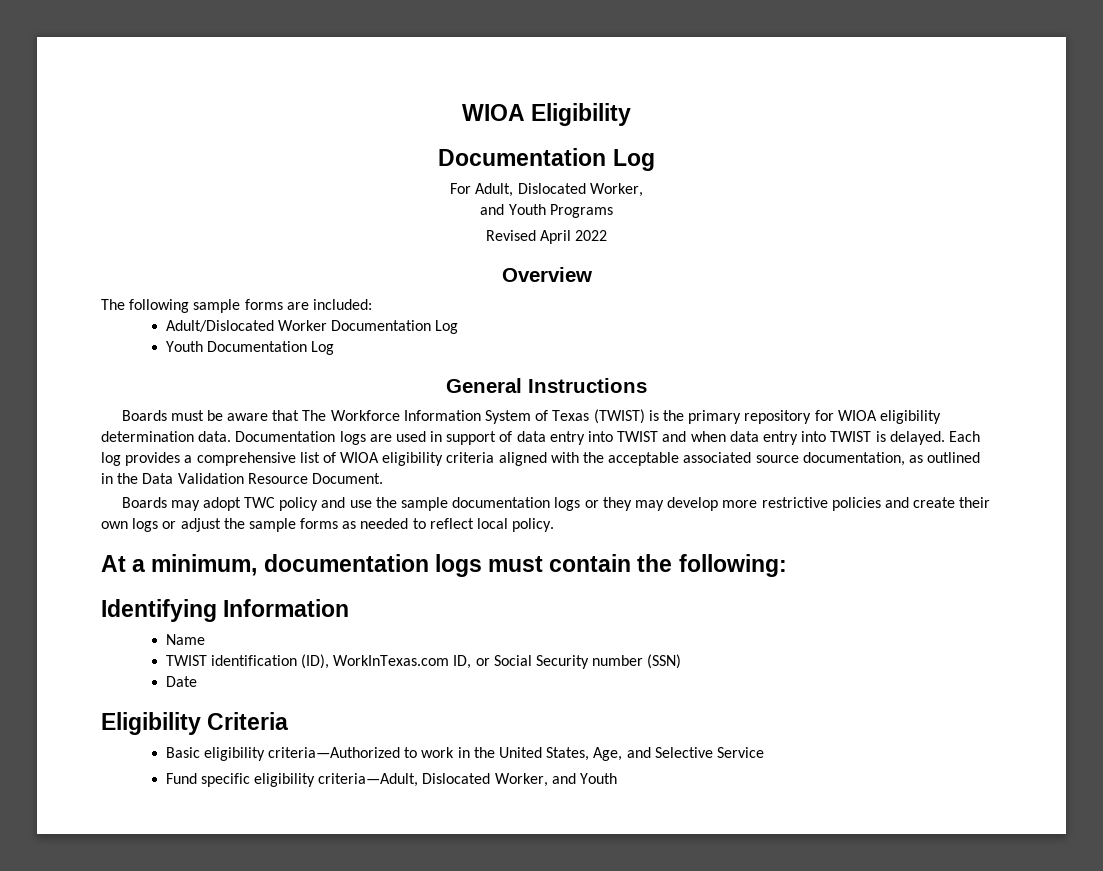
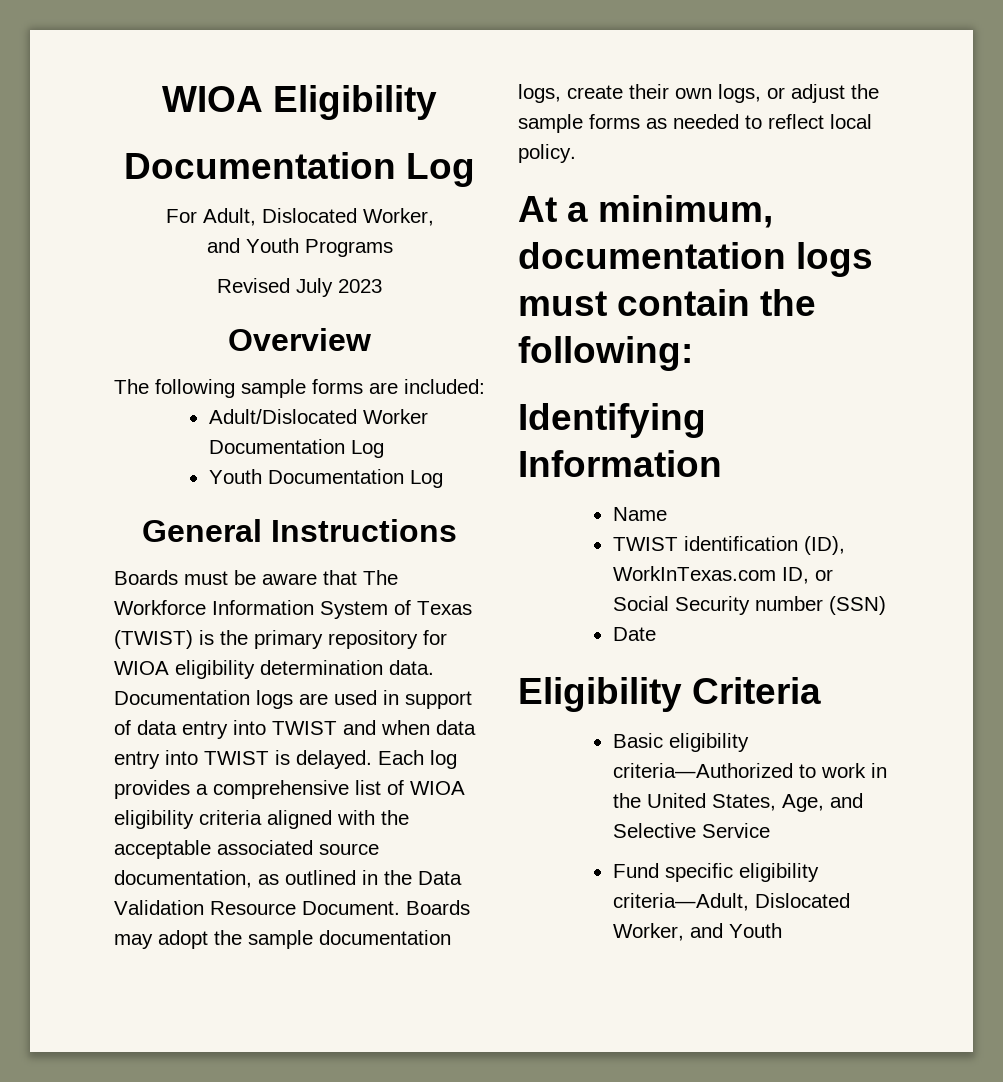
- Revised April 2022
+ Revised July 2023
- Each log provides a comprehensive list of WIOA eligibility criteria aligned with the acceptable associated source documentation, as outlined in the Data Validation Resource Document.
- Boards may adopt TWC policy and use the sample documentation logs or they may develop more restrictive policies and create their own logs or adjust the sample forms as needed to reflect local policy.
+ Each log provides a comprehensive list of WIOA eligibility criteria aligned with the acceptable associated source documentation, as outlined in the Data Validation Resource Document. Boards may adopt the sample documentation logs, create their own logs, or adjust the sample forms as needed to reflect local policy.

